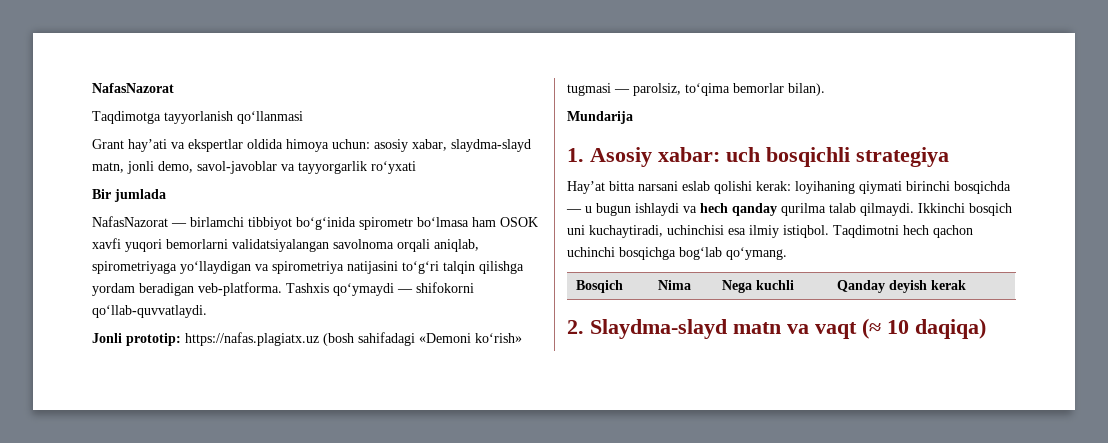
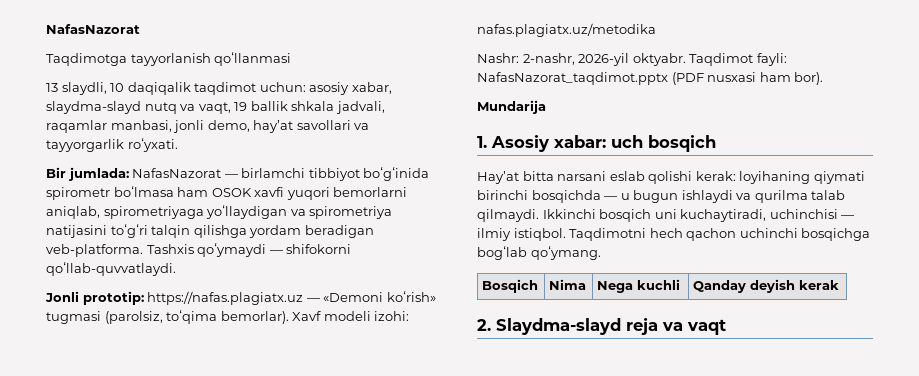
- Grant hayʼati va ekspertlar oldida himoya uchun: asosiy xabar, slaydma-slayd matn, jonli demo, savol-javoblar va tayyorgarlik roʻyxati
+ 13 slaydli, 10 daqiqalik taqdimot uchun: asosiy xabar, slaydma-slayd nutq va vaqt, 19 ballik shkala jadvali, raqamlar manbasi, jonli demo, hayʼat savollari va tayyorgarlik roʻyxati.
- Bir jumlada
- NafasNazorat — birlamchi tibbiyot boʻgʻinida spirometr boʻlmasa ham OSOK xavfi yuqori bemorlarni validatsiyalangan savolnoma orqali aniqlab, spirometriyaga yoʻllaydigan va spirometriya natijasini toʻgʻri talqin qilishga yordam beradigan veb-platforma.
+ Bir jumlada: NafasNazorat — birlamchi tibbiyot boʻgʻinida spirometr boʻlmasa ham OSOK xavfi yuqori bemorlarni aniqlab, spirometriyaga yoʻllaydigan va spirometriya natijasini toʻgʻri talqin qilishga yordam beradigan veb-platforma.
- Jonli prototip: https://nafas.plagiatx.uz (bosh sahifadagi «Demoni koʻrish» tugmasi — parolsiz, toʻqima bemorlar bilan).
+ Jonli prototip: https://nafas.plagiatx.uz — «Demoni koʻrish» tugmasi (parolsiz, toʻqima bemorlar). Xavf modeli izohi: nafas.plagiatx.uz/metodika
+ Nashr: 2-nashr, 2026-yil oktyabr. Taqdimot fayli: NafasNazorat_taqdimot.pptx (PDF nusxasi ham bor).
- 1. Asosiy xabar: uch bosqichli strategiya
+ 1. Asosiy xabar: uch bosqich
- Hayʼat bitta narsani eslab qolishi kerak: loyihaning qiymati birinchi bosqichda — u bugun ishlaydi va hech qanday qurilma talab qilmaydi.
+ Hayʼat bitta narsani eslab qolishi kerak: loyihaning qiymati birinchi bosqichda — u bugun ishlaydi va qurilma talab qilmaydi.
- Ikkinchi bosqich uni kuchaytiradi, uchinchisi esa ilmiy istiqbol.
+ Ikkinchi bosqich uni kuchaytiradi, uchinchisi — ilmiy istiqbol.
- 2. Slaydma-slayd matn va vaqt (≈ 10 daqiqa)
+ 2. Slaydma-slayd reja va vaqt

